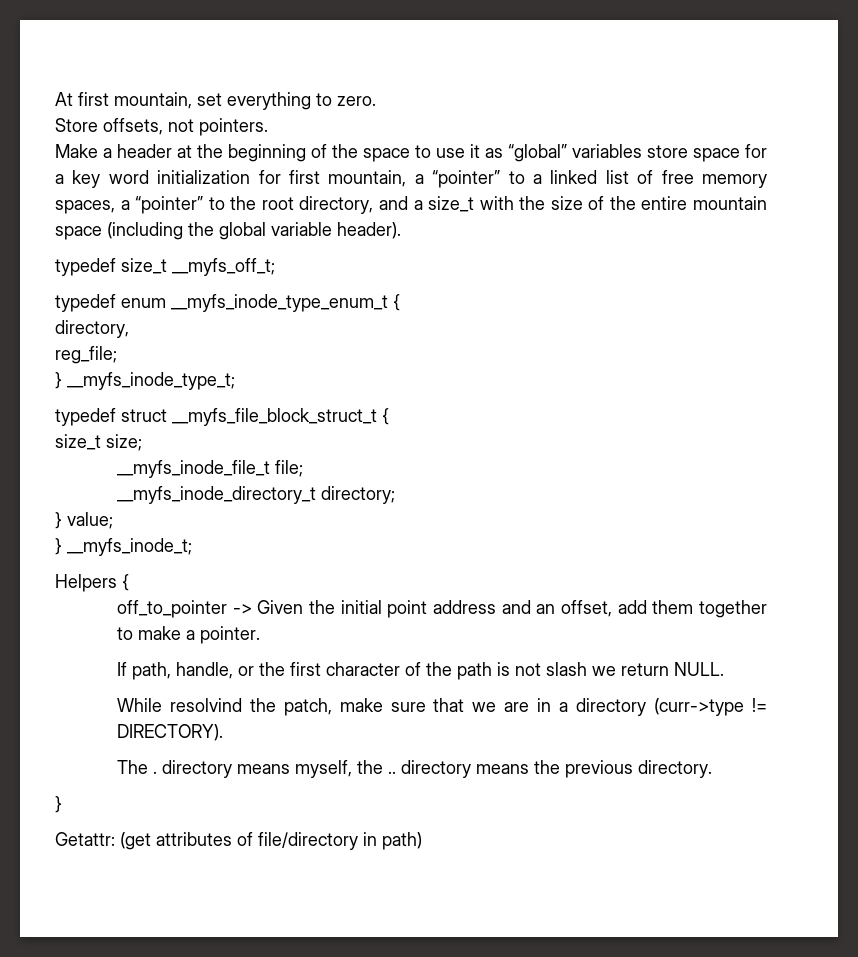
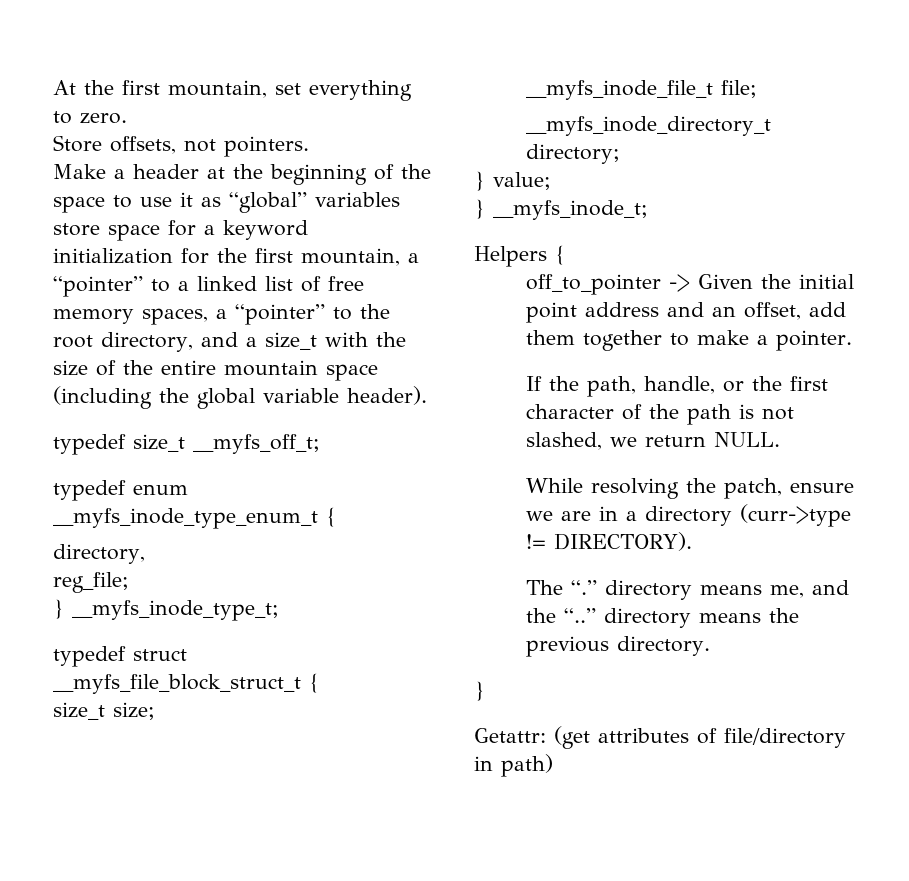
- At first mountain, set everything to zero.
+ At the first mountain, set everything to zero.
- Make a header at the beginning of the space to use it as “global” variables store space for a key word initialization for first mountain, a “pointer” to a linked list of free memory spaces, a “pointer” to the root directory, and a size_t with the size of the entire mountain space (including the global variable header).
+ Make a header at the beginning of the space to use it as “global” variables store space for a keyword initialization for the first mountain, a “pointer” to a linked list of free memory spaces, a “pointer” to the root directory, and a size_t with the size of the entire mountain space (including the global variable header).
- If path, handle, or the first character of the path is not slash we return NULL.
+ If the path, handle, or the first character of the path is not slashed, we return NULL.
- While resolvind the patch, make sure that we are in a directory (curr->type != DIRECTORY).
+ While resolving the patch, ensure we are in a directory (curr->type != DIRECTORY).
- The . directory means myself, the .. directory means the previous directory.
+ The “.” directory means me, and the “..” directory means the previous directory.

